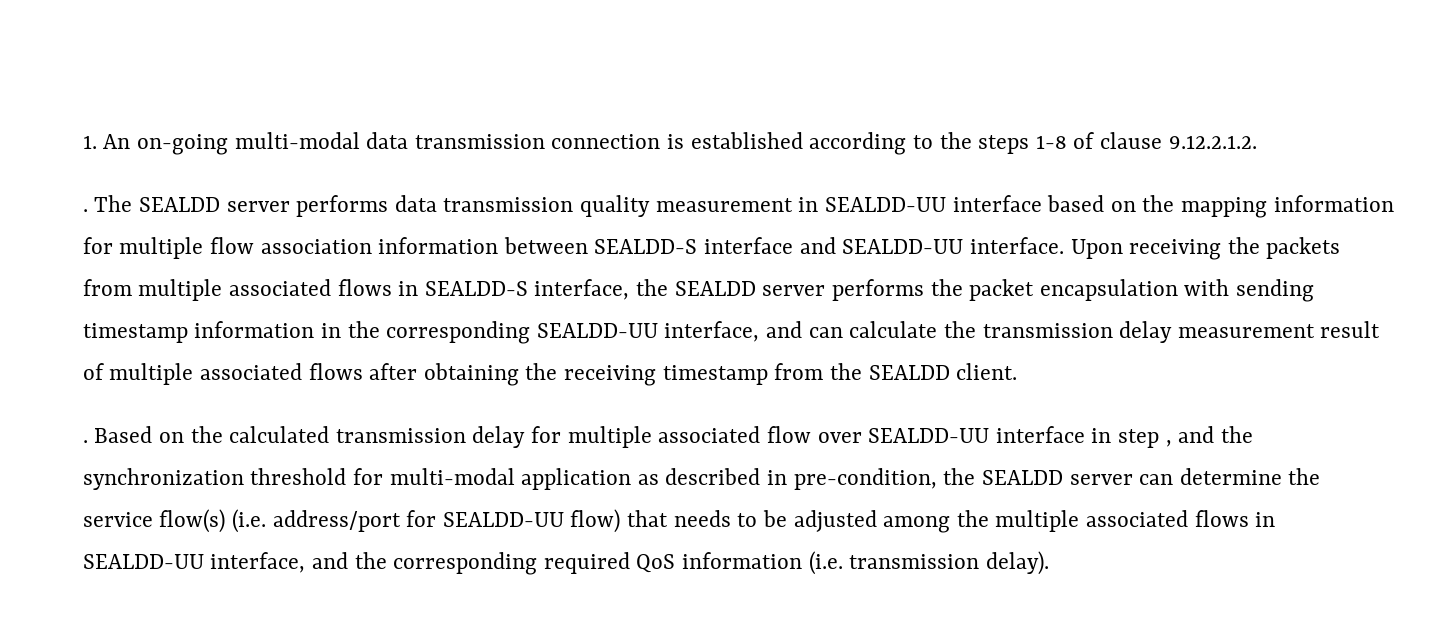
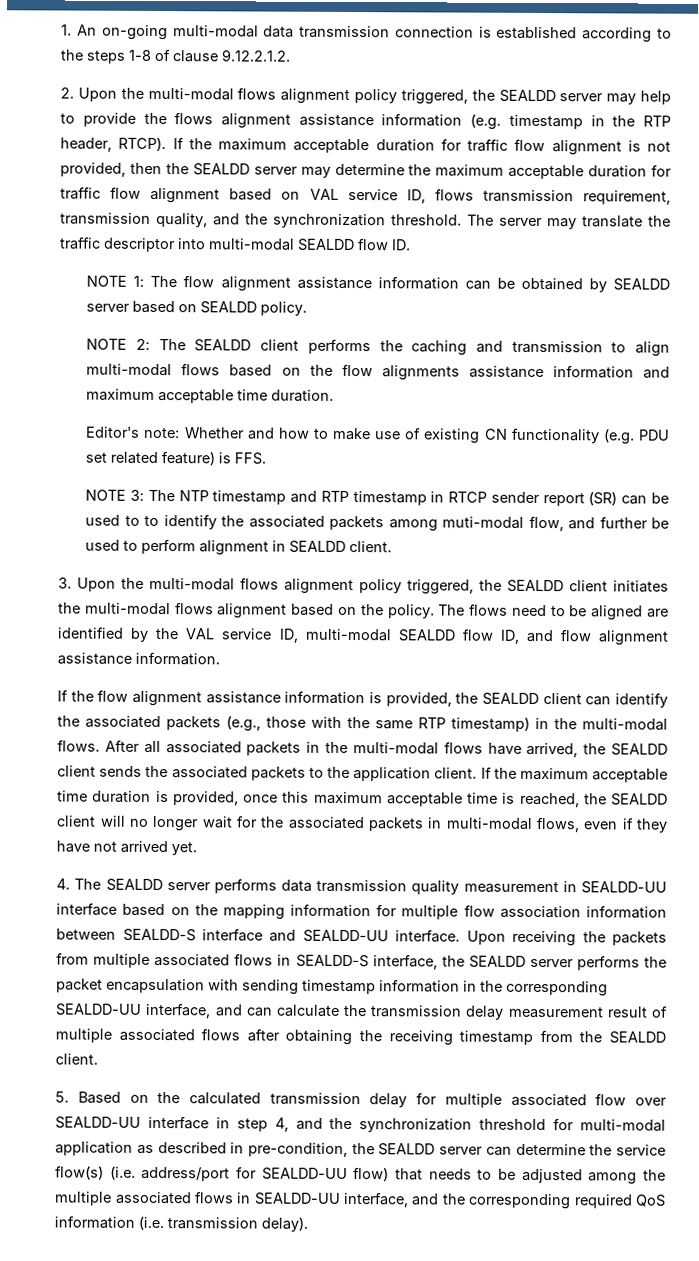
- . The SEALDD server performs data transmission quality measurement in SEALDD-UU interface based on the mapping information for multiple flow association information between SEALDD-S interface and SEALDD-UU interface.
+ 2. Upon the multi-modal flows alignment policy triggered, the SEALDD server may help to provide the flows alignment assistance information (e.g. timestamp in the RTP header, RTCP). If the maximum acceptable duration for traffic flow alignment is not provided, then the SEALDD server may determine the maximum acceptable duration for traffic flow alignment based on VAL service ID, flows transmission requirement, transmission quality, and the synchronization threshold. The server may translate the traffic descriptor into multi-modal SEALDD flow ID.
+ NOTE 1: The flow alignment assistance information can be obtained by SEALDD server based on SEALDD policy.
+ NOTE 2: The SEALDD client performs the caching and transmission to align multi-modal flows based on the flow alignments assistance information and maximum acceptable time duration.
+ Editor's note: Whether and how to make use of existing CN functionality (e.g. PDU set related feature) is FFS.
+ NOTE 3: The NTP timestamp and RTP timestamp in RTCP sender report (SR) can be used to to identify the associated packets among muti-modal flow, and further be used to perform alignment in SEALDD client.
+ 3. Upon the multi-modal flows alignment policy triggered, the SEALDD client initiates the multi-modal flows alignment based on the policy. The flows need to be aligned are identified by the VAL service ID, multi-modal SEALDD flow ID, and flow alignment assistance information.
+ If the flow alignment assistance information is provided, the SEALDD client can identify the associated packets (e.g., those with the same RTP timestamp) in the multi-modal flows. After all associated packets in the multi-modal flows have arrived, the SEALDD client sends the associated packets to the application client. If the maximum acceptable time duration is provided, once this maximum acceptable time is reached, the SEALDD client will no longer wait for the associated packets in multi-modal flows, even if they have not arrived yet.
+ 4. The SEALDD server performs data transmission quality measurement in SEALDD-UU interface based on the mapping information for multiple flow association information between SEALDD-S interface and SEALDD-UU interface.
- . Based on the calculated transmission delay for multiple associated flow over SEALDD-UU interface in step , and the synchronization threshold for multi-modal application as described in pre-condition, the SEALDD server can determine the service flow(s) (i.e. address/port for SEALDD-UU flow) that needs to be adjusted among the multiple associated flows in SEALDD-UU interface, and the corresponding required QoS information (i.e. transmission delay).
+ 5. Based on the calculated transmission delay for multiple associated flow over SEALDD-UU interface in step 4, and the synchronization threshold for multi-modal application as described in pre-condition, the SEALDD server can determine the service flow(s) (i.e. address/port for SEALDD-UU flow) that needs to be adjusted among the multiple associated flows in SEALDD-UU interface, and the corresponding required QoS information (i.e. transmission delay).

